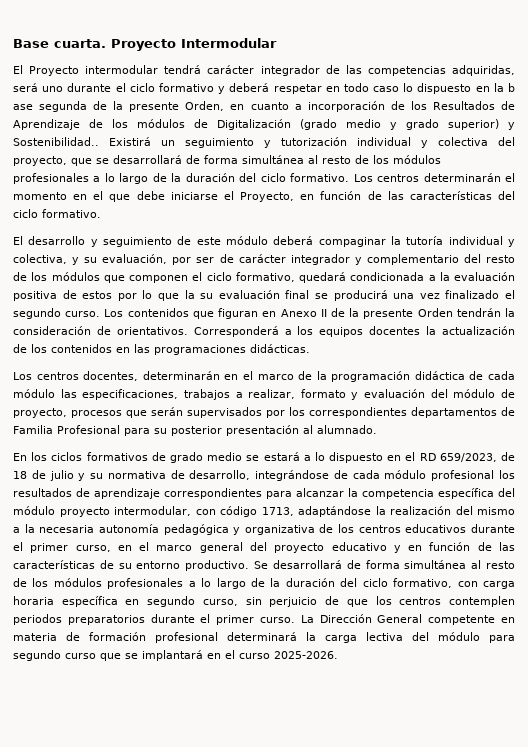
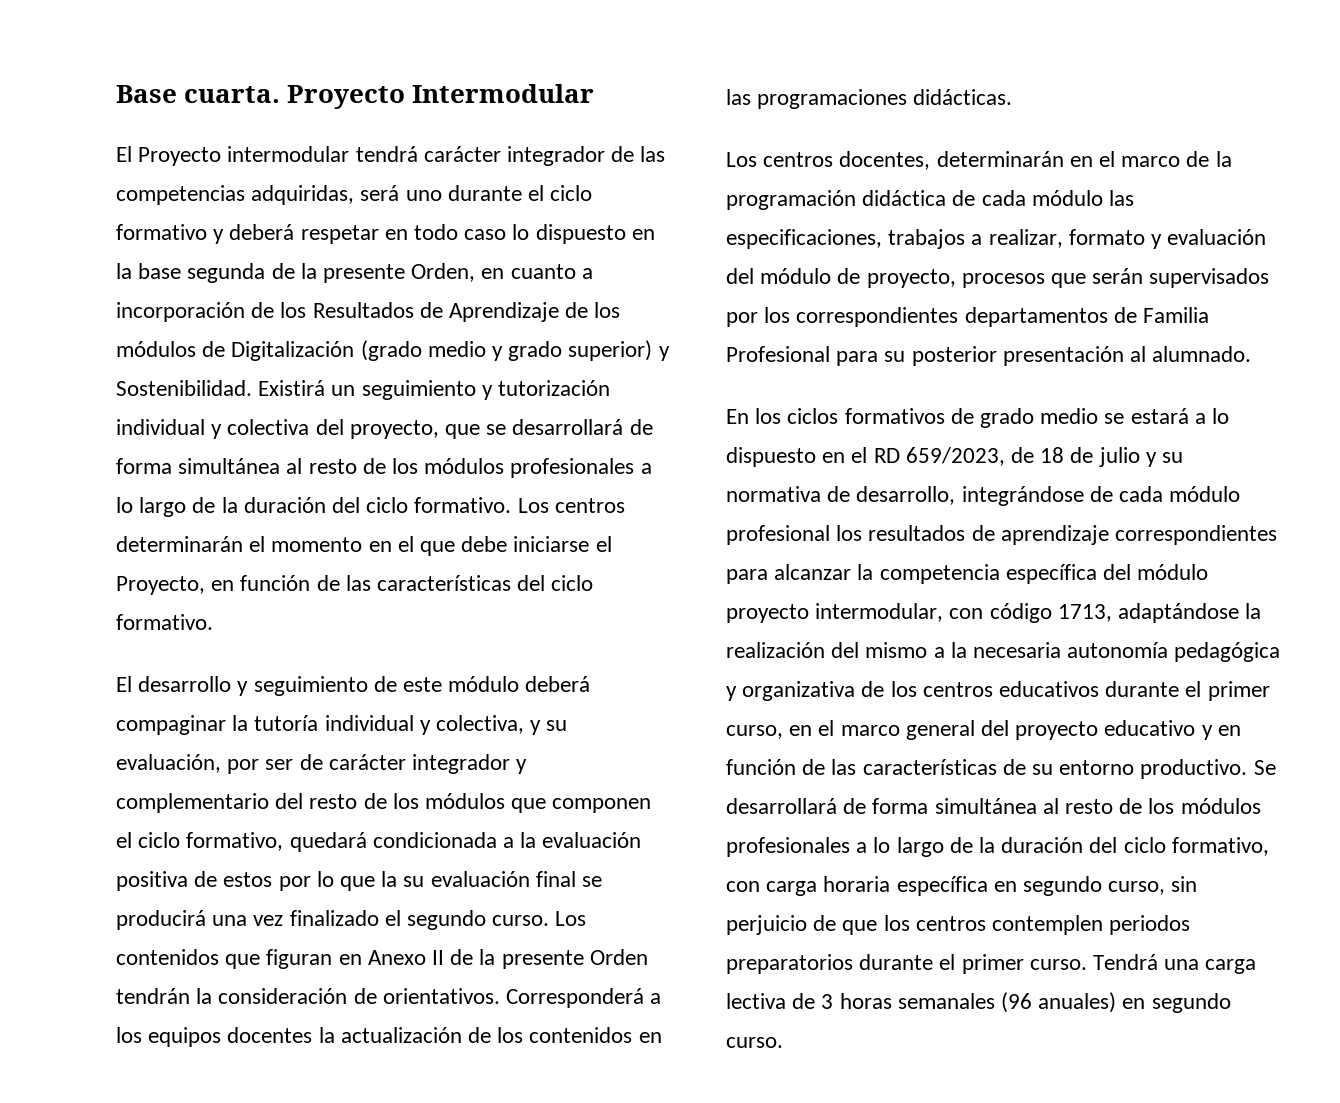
- El Proyecto intermodular tendrá carácter integrador de las competencias adquiridas, será uno durante el ciclo formativo y deberá respetar en todo caso lo dispuesto en la b ase segunda de la presente Orden, en cuanto a incorporación de los Resultados de Aprendizaje de los módulos de Digitalización (grado medio y grado superior) y Sostenibilidad..
+ El Proyecto intermodular tendrá carácter integrador de las competencias adquiridas, será uno durante el ciclo formativo y deberá respetar en todo caso lo dispuesto en la base segunda de la presente Orden, en cuanto a incorporación de los Resultados de Aprendizaje de los módulos de Digitalización (grado medio y grado superior) y Sostenibilidad.
- La Dirección General competente en materia de formación profesional determinará la carga lectiva del módulo para segundo curso que se implantará en el curso 2025-2026.
+ Tendrá una carga lectiva de 3 horas semanales (96 anuales) en segundo curso.

